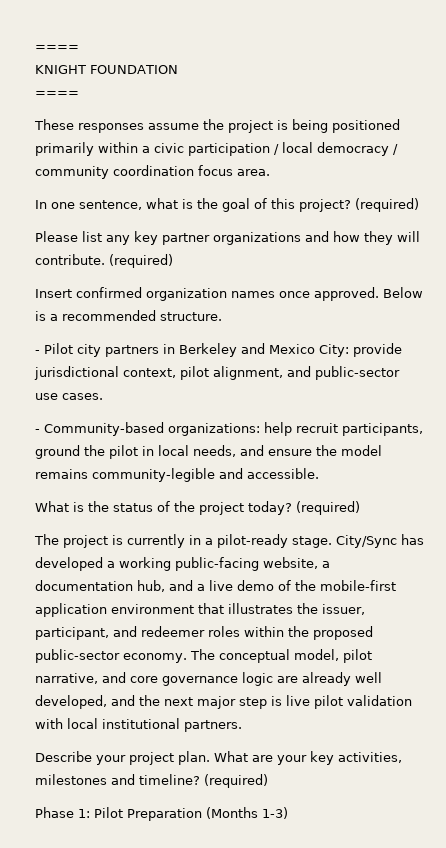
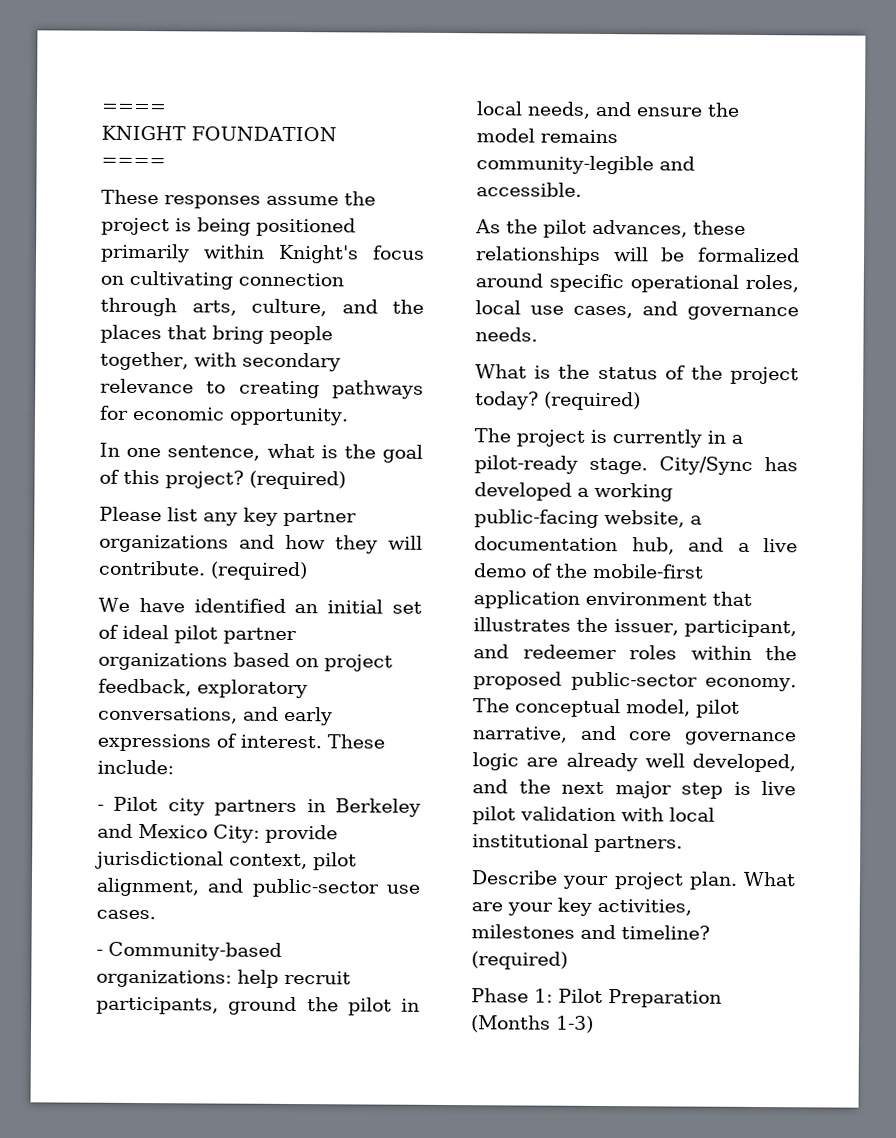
- These responses assume the project is being positioned primarily within a civic participation / local democracy / community coordination focus area.
+ These responses assume the project is being positioned primarily within Knight's focus on cultivating connection through arts, culture, and the places that bring people together, with secondary relevance to creating pathways for economic opportunity.
- Insert confirmed organization names once approved. Below is a recommended structure.
+ We have identified an initial set of ideal pilot partner organizations based on project feedback, exploratory conversations, and early expressions of interest. These include:
+ As the pilot advances, these relationships will be formalized around specific operational roles, local use cases, and governance needs.

